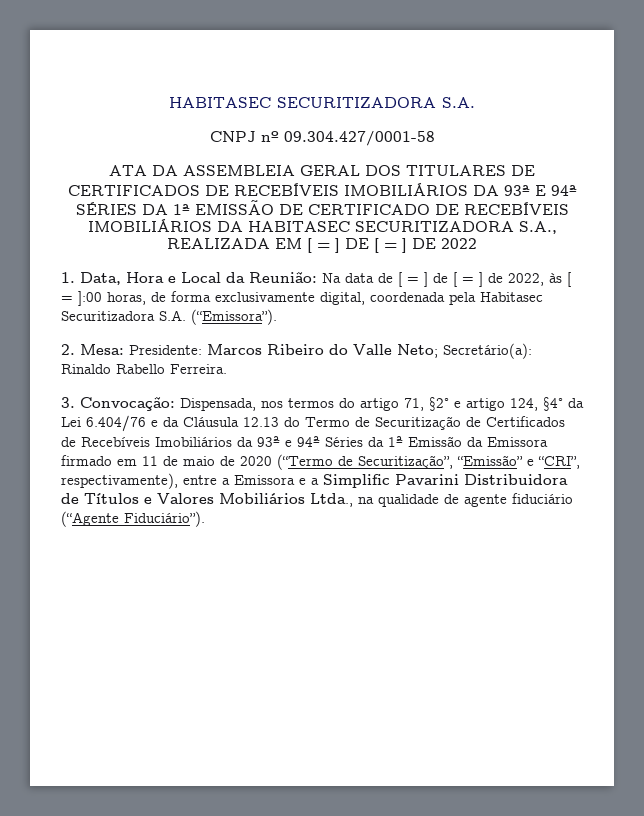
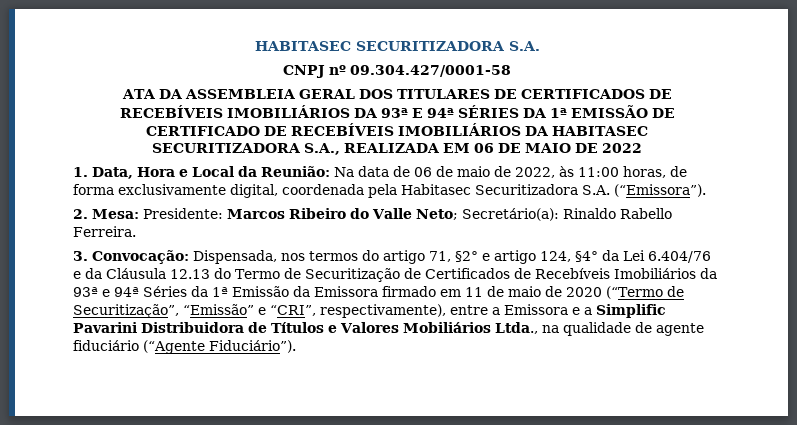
- ATA DA ASSEMBLEIA GERAL DOS TITULARES DE CERTIFICADOS DE RECEBÍVEIS IMOBILIÁRIOS DA 93ª E 94ª SÉRIES DA 1ª EMISSÃO DE CERTIFICADO DE RECEBÍVEIS IMOBILIÁRIOS DA HABITASEC SECURITIZADORA S.A., REALIZADA EM [ = ] DE [ = ] DE 2022
+ ATA DA ASSEMBLEIA GERAL DOS TITULARES DE CERTIFICADOS DE RECEBÍVEIS IMOBILIÁRIOS DA 93ª E 94ª SÉRIES DA 1ª EMISSÃO DE CERTIFICADO DE RECEBÍVEIS IMOBILIÁRIOS DA HABITASEC SECURITIZADORA S.A., REALIZADA EM 06 DE MAIO DE 2022
- 1. Data, Hora e Local da Reunião: Na data de [ = ] de [ = ] de 2022, às [ = ]:00 horas, de forma exclusivamente digital, coordenada pela Habitasec Securitizadora S.A. (“Emissora”).
+ 1. Data, Hora e Local da Reunião: Na data de 06 de maio de 2022, às 11:00 horas, de forma exclusivamente digital, coordenada pela Habitasec Securitizadora S.A. (“Emissora”).

